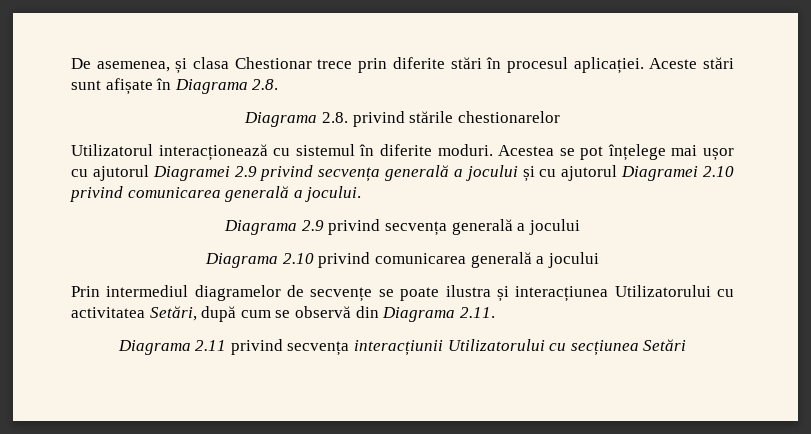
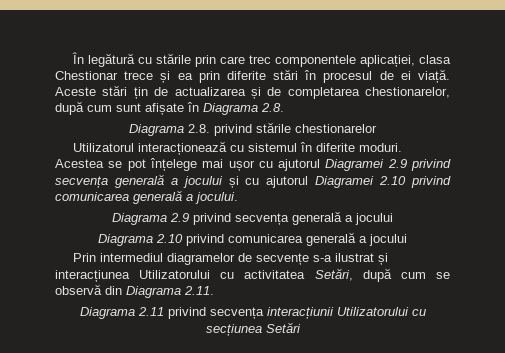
- De asemenea, și clasa Chestionar trece prin diferite stări în procesul aplicației. Aceste stări sunt afișate în Diagrama 2.8.
+ În legătură cu stările prin care trec componentele aplicației, clasa Chestionar trece și ea prin diferite stări în procesul de ei viață. Aceste stări țin de actualizarea și de completarea chestionarelor, după cum sunt afișate în Diagrama 2.8.
- Prin intermediul diagramelor de secvențe se poate ilustra și interacțiunea Utilizatorului cu activitatea Setări, după cum se observă din Diagrama 2.11.
+ Prin intermediul diagramelor de secvențe s-a ilustrat și interacțiunea Utilizatorului cu activitatea Setări, după cum se observă din Diagrama 2.11.

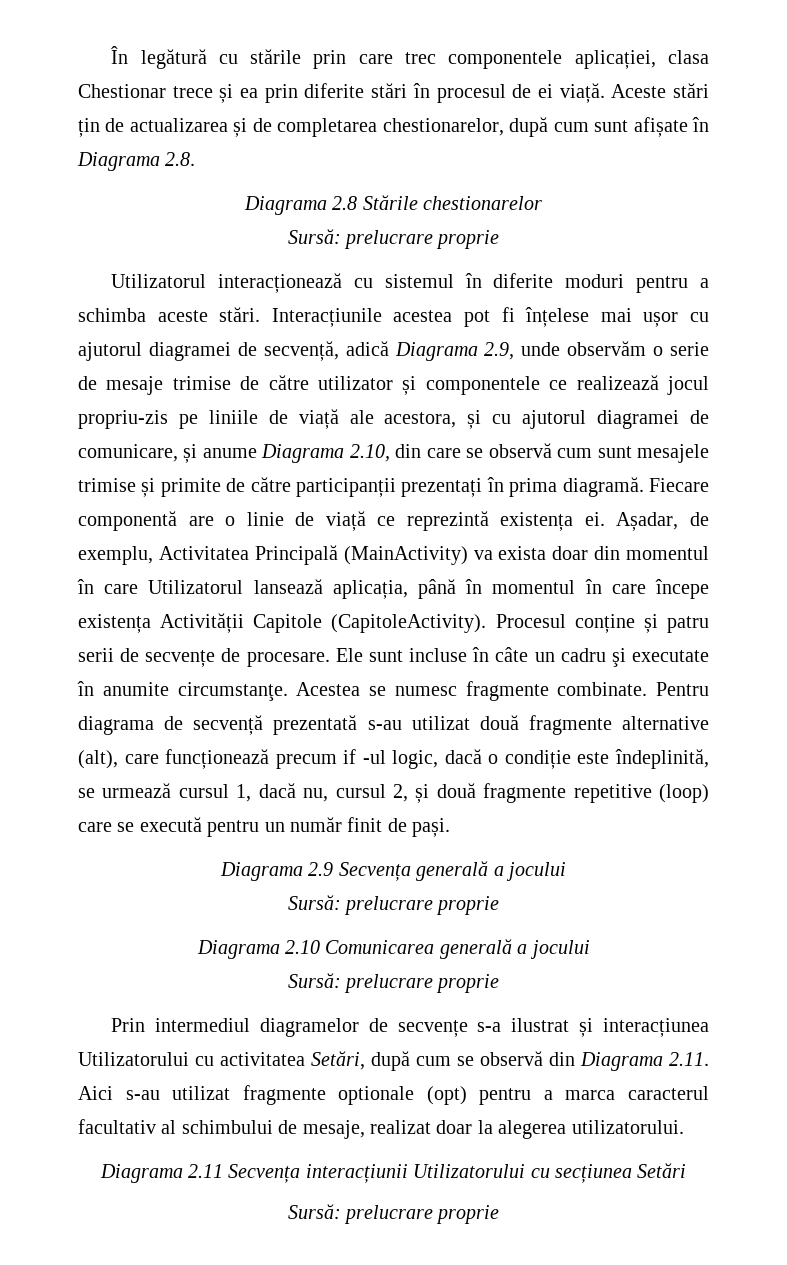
- Diagrama 2.8. privind stările chestionarelor
+ Diagrama 2.8 Stările chestionarelor
+ Sursă: prelucrare proprie
- Utilizatorul interacționează cu sistemul în diferite moduri. Acestea se pot înțelege mai ușor cu ajutorul Diagramei 2.9 privind secvența generală a jocului și cu ajutorul Diagramei 2.10 privind comunicarea generală a jocului.
+ Utilizatorul interacționează cu sistemul în diferite moduri pentru a schimba aceste stări. Interacțiunile acestea pot fi înțelese mai ușor cu ajutorul diagramei de secvență, adică Diagrama 2.9, unde observăm o serie de mesaje trimise de către utilizator și componentele ce realizează jocul propriu-zis pe liniile de viață ale acestora, și cu ajutorul diagramei de comunicare, și anume Diagrama 2.10, din care se observă cum sunt mesajele trimise și primite de către participanții prezentați în prima diagramă. Fiecare componentă are o linie de viață ce reprezintă existența ei. Așadar, de exemplu, Activitatea Principală (MainActivity) va exista doar din momentul în care Utilizatorul lansează aplicația, până în momentul în care începe existența Activității Capitole (CapitoleActivity). Procesul conține și patru serii de secvențe de procesare. Ele sunt incluse în câte un cadru şi executate în anumite circumstanţe. Acestea se numesc fragmente combinate. Pentru diagrama de secvență prezentată s-au utilizat două fragmente alternative (alt), care funcționează precum if -ul logic, dacă o condiție este îndeplinită, se urmează cursul 1, dacă nu, cursul 2, și două fragmente repetitive (loop) care se execută pentru un număr finit de pași.
- Diagrama 2.9 privind secvența generală a jocului
+ Diagrama 2.9 Secvența generală a jocului
+ Sursă: prelucrare proprie
- Diagrama 2.10 privind comunicarea generală a jocului
+ Diagrama 2.10 Comunicarea generală a jocului
+ Sursă: prelucrare proprie
- Prin intermediul diagramelor de secvențe s-a ilustrat și interacțiunea Utilizatorului cu activitatea Setări, după cum se observă din Diagrama 2.11.
+ Prin intermediul diagramelor de secvențe s-a ilustrat și interacțiunea Utilizatorului cu activitatea Setări, după cum se observă din Diagrama 2.11. Aici s-au utilizat fragmente optionale (opt) pentru a marca caracterul facultativ al schimbului de mesaje, realizat doar la alegerea utilizatorului.
- Diagrama 2.11 privind secvența interacțiunii Utilizatorului cu secțiunea Setări
+ Diagrama 2.11 Secvența interacțiunii Utilizatorului cu secțiunea Setări
+ Sursă: prelucrare proprie

